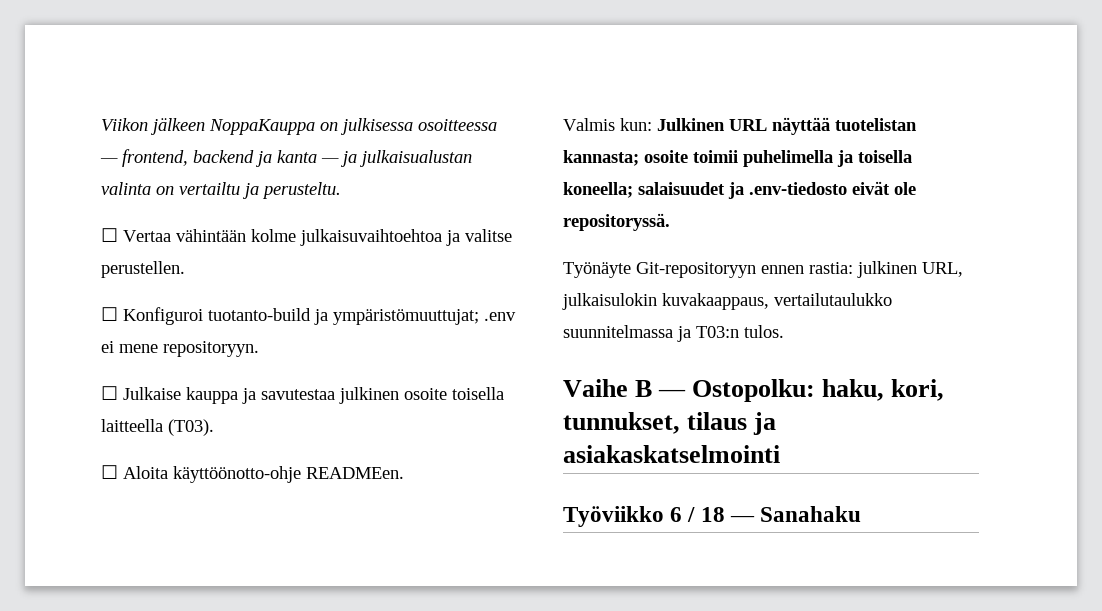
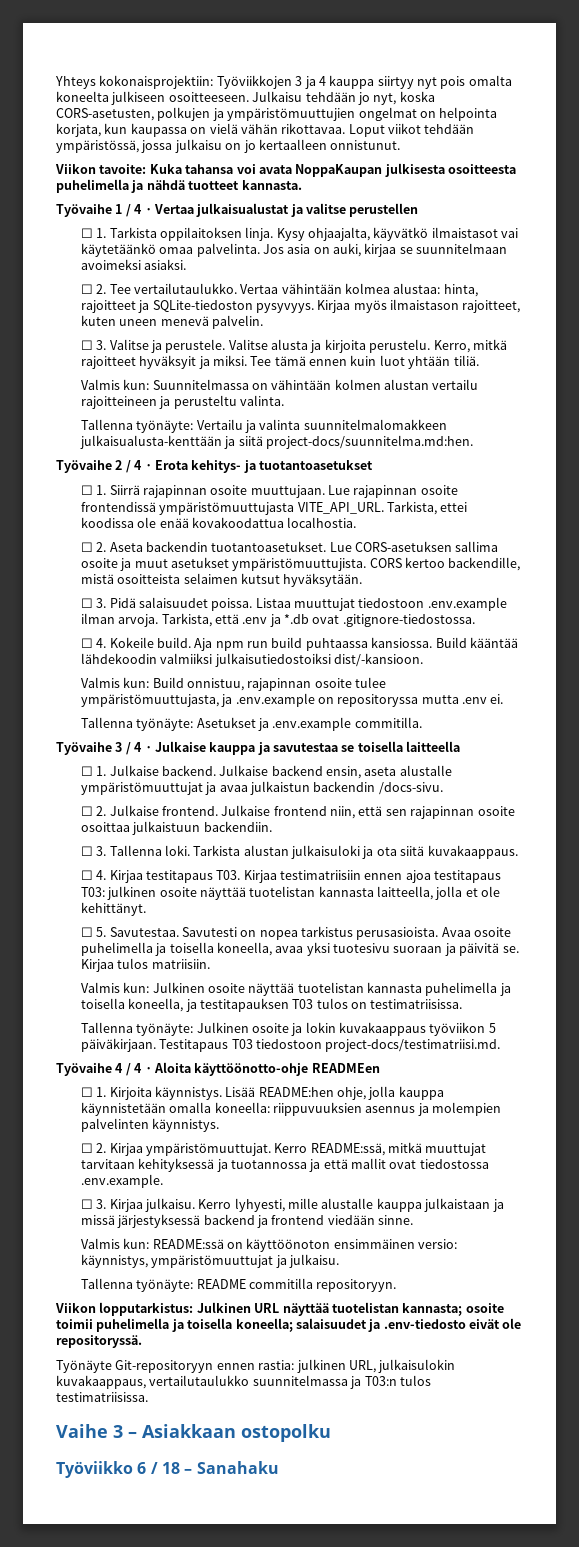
- Viikon jälkeen NoppaKauppa on julkisessa osoitteessa — frontend, backend ja kanta — ja julkaisualustan valinta on vertailtu ja perusteltu.
- ☐ Vertaa vähintään kolme julkaisuvaihtoehtoa ja valitse perustellen.
- ☐ Konfiguroi tuotanto-build ja ympäristömuuttujat; .env ei mene repositoryyn.
- ☐ Julkaise kauppa ja savutestaa julkinen osoite toisella laitteella (T03).
- ☐ Aloita käyttöönotto-ohje READMEen.
- Valmis kun: Julkinen URL näyttää tuotelistan kannasta; osoite toimii puhelimella ja toisella koneella; salaisuudet ja .env-tiedosto eivät ole repositoryssä.
+ Yhteys kokonaisprojektiin: Työviikkojen 3 ja 4 kauppa siirtyy nyt pois omalta koneelta julkiseen osoitteeseen. Julkaisu tehdään jo nyt, koska CORS-asetusten, polkujen ja ympäristömuuttujien ongelmat on helpointa korjata, kun kaupassa on vielä vähän rikottavaa. Loput viikot tehdään ympäristössä, jossa julkaisu on jo kertaalleen onnistunut.
+ Viikon tavoite: Kuka tahansa voi avata NoppaKaupan julkisesta osoitteesta puhelimella ja nähdä tuotteet kannasta.
+ Työvaihe 1 / 4 · Vertaa julkaisualustat ja valitse perustellen
+ ☐ 1. Tarkista oppilaitoksen linja. Kysy ohjaajalta, käyvätkö ilmaistasot vai käytetäänkö omaa palvelinta. Jos asia on auki, kirjaa se suunnitelmaan avoimeksi asiaksi.
+ ☐ 2. Tee vertailutaulukko. Vertaa vähintään kolmea alustaa: hinta, rajoitteet ja SQLite-tiedoston pysyvyys. Kirjaa myös ilmaistason rajoitteet, kuten uneen menevä palvelin.
+ ☐ 3. Valitse ja perustele. Valitse alusta ja kirjoita perustelu. Kerro, mitkä rajoitteet hyväksyit ja miksi. Tee tämä ennen kuin luot yhtään tiliä.
+ Valmis kun: Suunnitelmassa on vähintään kolmen alustan vertailu rajoitteineen ja perusteltu valinta.
+ Tallenna työnäyte: Vertailu ja valinta suunnitelmalomakkeen julkaisualusta-kenttään ja siitä project-docs/suunnitelma.md:hen.
+ Työvaihe 2 / 4 · Erota kehitys- ja tuotantoasetukset
+ ☐ 1. Siirrä rajapinnan osoite muuttujaan. Lue rajapinnan osoite frontendissä ympäristömuuttujasta VITE_API_URL. Tarkista, ettei koodissa ole enää kovakoodattua localhostia.
+ ☐ 2. Aseta backendin tuotantoasetukset. Lue CORS-asetuksen sallima osoite ja muut asetukset ympäristömuuttujista. CORS kertoo backendille, mistä osoitteista selaimen kutsut hyväksytään.
+ ☐ 3. Pidä salaisuudet poissa. Listaa muuttujat tiedostoon .env.example ilman arvoja. Tarkista, että .env ja *.db ovat .gitignore-tiedostossa.
+ ☐ 4. Kokeile build. Aja npm run build puhtaassa kansiossa. Build kääntää lähdekoodin valmiiksi julkaisutiedostoiksi dist/-kansioon.
+ Valmis kun: Build onnistuu, rajapinnan osoite tulee ympäristömuuttujasta, ja .env.example on repositoryssa mutta .env ei.
+ Tallenna työnäyte: Asetukset ja .env.example commitilla.
+ Työvaihe 3 / 4 · Julkaise kauppa ja savutestaa se toisella laitteella
+ ☐ 1. Julkaise backend. Julkaise backend ensin, aseta alustalle ympäristömuuttujat ja avaa julkaistun backendin /docs-sivu.
+ ☐ 2. Julkaise frontend. Julkaise frontend niin, että sen rajapinnan osoite osoittaa julkaistuun backendiin.
+ ☐ 3. Tallenna loki. Tarkista alustan julkaisuloki ja ota siitä kuvakaappaus.
+ ☐ 4. Kirjaa testitapaus T03. Kirjaa testimatriisiin ennen ajoa testitapaus T03: julkinen osoite näyttää tuotelistan kannasta laitteella, jolla et ole kehittänyt.
+ ☐ 5. Savutestaa. Savutesti on nopea tarkistus perusasioista. Avaa osoite puhelimella ja toisella koneella, avaa yksi tuotesivu suoraan ja päivitä se. Kirjaa tulos matriisiin.
+ Valmis kun: Julkinen osoite näyttää tuotelistan kannasta puhelimella ja toisella koneella, ja testitapauksen T03 tulos on testimatriisissa.
+ Tallenna työnäyte: Julkinen osoite ja lokin kuvakaappaus työviikon 5 päiväkirjaan. Testitapaus T03 tiedostoon project-docs/testimatriisi.md.
+ Työvaihe 4 / 4 · Aloita käyttöönotto-ohje READMEen
+ ☐ 1. Kirjoita käynnistys. Lisää README:hen ohje, jolla kauppa käynnistetään omalla koneella: riippuvuuksien asennus ja molempien palvelinten käynnistys.
+ ☐ 2. Kirjaa ympäristömuuttujat. Kerro README:ssä, mitkä muuttujat tarvitaan kehityksessä ja tuotannossa ja että mallit ovat tiedostossa .env.example.
+ ☐ 3. Kirjaa julkaisu. Kerro lyhyesti, mille alustalle kauppa julkaistaan ja missä järjestyksessä backend ja frontend viedään sinne.
+ Valmis kun: README:ssä on käyttöönoton ensimmäinen versio: käynnistys, ympäristömuuttujat ja julkaisu.
+ Tallenna työnäyte: README commitilla repositoryyn.
+ Viikon lopputarkistus: Julkinen URL näyttää tuotelistan kannasta; osoite toimii puhelimella ja toisella koneella; salaisuudet ja .env-tiedosto eivät ole repositoryssä.
- Työnäyte Git-repositoryyn ennen rastia: julkinen URL, julkaisulokin kuvakaappaus, vertailutaulukko suunnitelmassa ja T03:n tulos.
+ Työnäyte Git-repositoryyn ennen rastia: julkinen URL, julkaisulokin kuvakaappaus, vertailutaulukko suunnitelmassa ja T03:n tulos testimatriisissa.
- Vaihe B — Ostopolku: haku, kori, tunnukset, tilaus ja asiakaskatselmointi
+ Vaihe 3 – Asiakkaan ostopolku
- Työviikko 6 / 18 — Sanahaku
+ Työviikko 6 / 18 – Sanahaku

